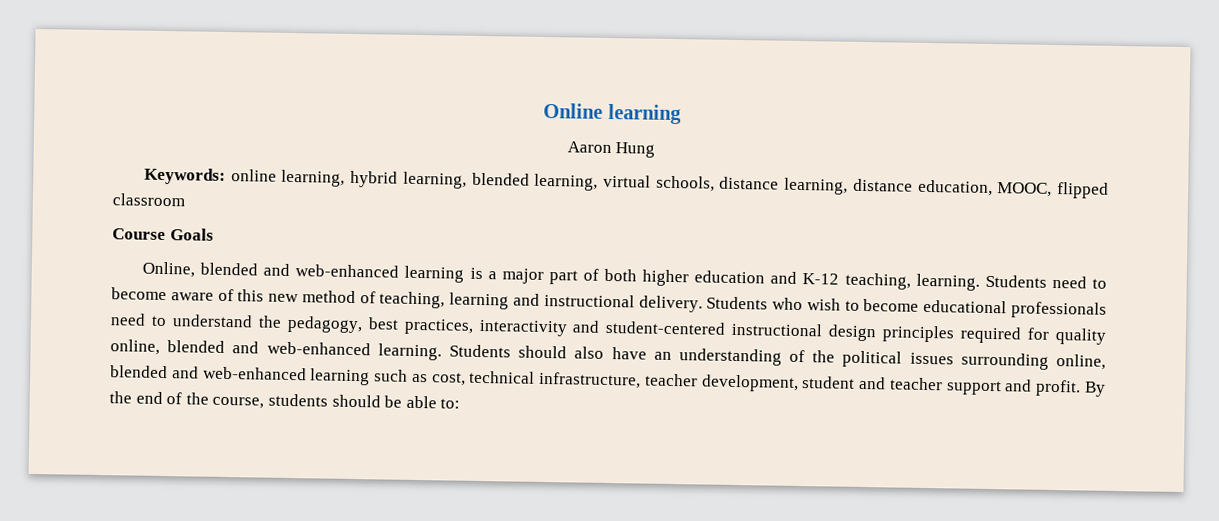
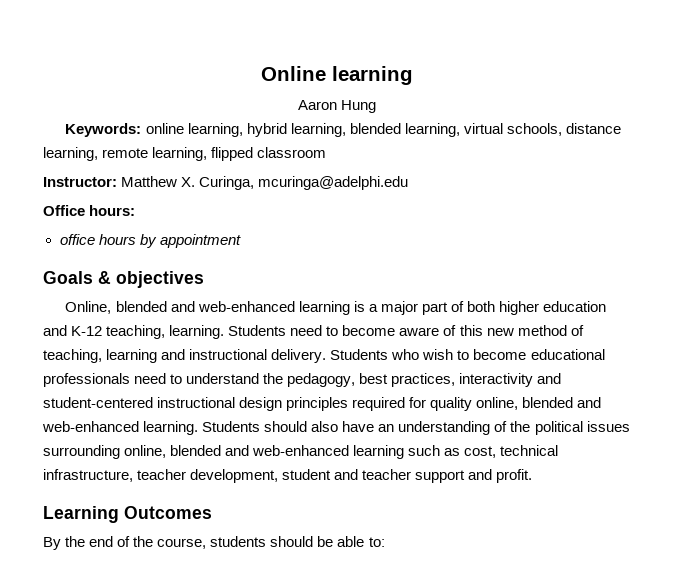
- Keywords: online learning, hybrid learning, blended learning, virtual schools, distance learning, distance education, MOOC, flipped classroom
+ Keywords: online learning, hybrid learning, blended learning, virtual schools, distance learning, remote learning, flipped classroom
- Course Goals
+ Instructor: Matthew X. Curinga, mcuringa@adelphi.edu
+ Office hours:
+ office hours by appointment
+ Goals & objectives
- Students should also have an understanding of the political issues surrounding online, blended and web-enhanced learning such as cost, technical infrastructure, teacher development, student and teacher support and profit. By the end of the course, students should be able to:
+ Students should also have an understanding of the political issues surrounding online, blended and web-enhanced learning such as cost, technical infrastructure, teacher development, student and teacher support and profit.
+ Learning Outcomes
+ By the end of the course, students should be able to:

